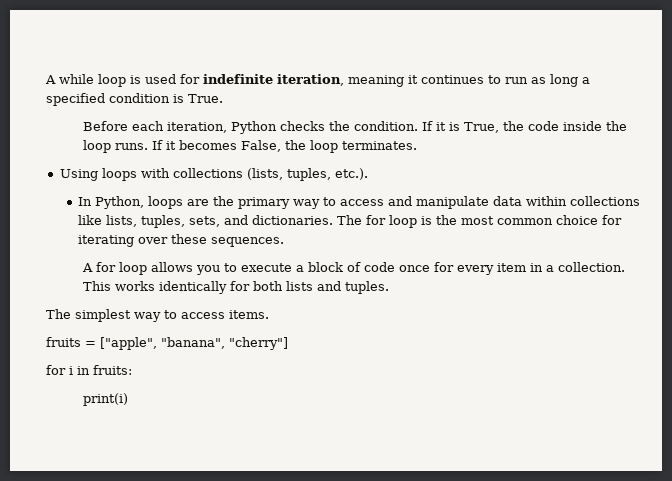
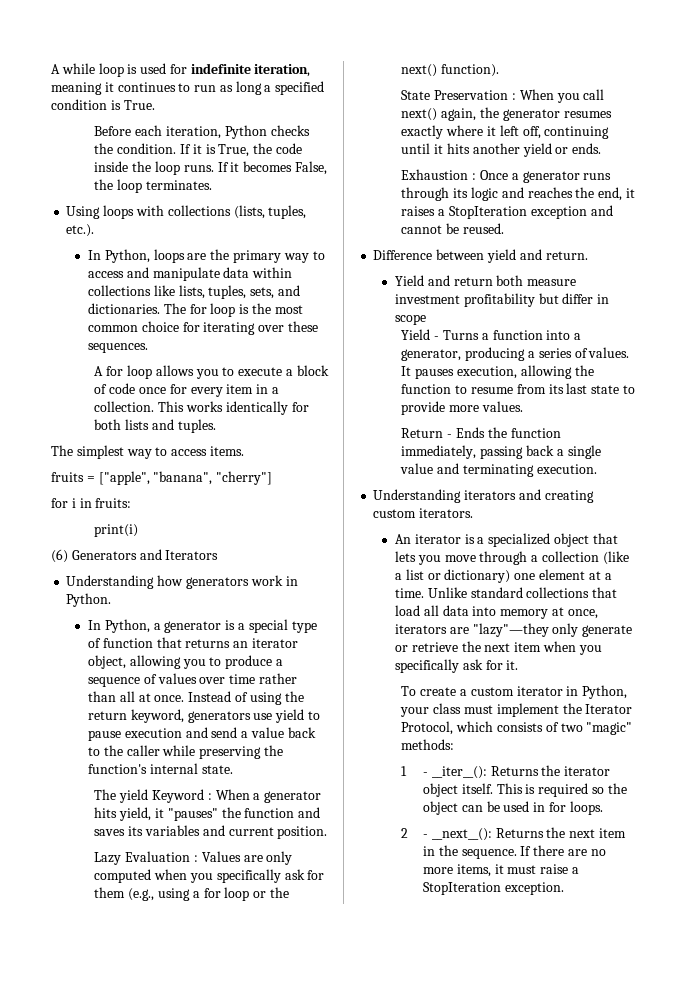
+ (6) Generators and Iterators
+ Understanding how generators work in Python.
+ In Python, a generator is a special type of function that returns an iterator object, allowing you to produce a sequence of values over time rather than all at once. Instead of using the return keyword, generators use yield to pause execution and send a value back to the caller while preserving the function's internal state.
+ The yield Keyword : When a generator hits yield, it "pauses" the function and saves its variables and current position.
+ Lazy Evaluation : Values are only computed when you specifically ask for them (e.g., using a for loop or the next() function).
+ State Preservation : When you call next() again, the generator resumes exactly where it left off, continuing until it hits another yield or ends.
+ Exhaustion : Once a generator runs through its logic and reaches the end, it raises a StopIteration exception and cannot be reused.
+ Difference between yield and return.
+ Yield and return both measure investment profitability but differ in scope
+ Yield - Turns a function into a generator, producing a series of values. It pauses execution, allowing the function to resume from its last state to provide more values.
+ Return - Ends the function immediately, passing back a single value and terminating execution.
+ Understanding iterators and creating custom iterators.
+ An iterator is a specialized object that lets you move through a collection (like a list or dictionary) one element at a time. Unlike standard collections that load all data into memory at once, iterators are "lazy"—they only generate or retrieve the next item when you specifically ask for it.
+ To create a custom iterator in Python, your class must implement the Iterator Protocol, which consists of two "magic" methods:
+ 1 - __iter__(): Returns the iterator object itself. This is required so the object can be used in for loops.
+ 2 - __next__(): Returns the next item in the sequence. If there are no more items, it must raise a StopIteration exception.

